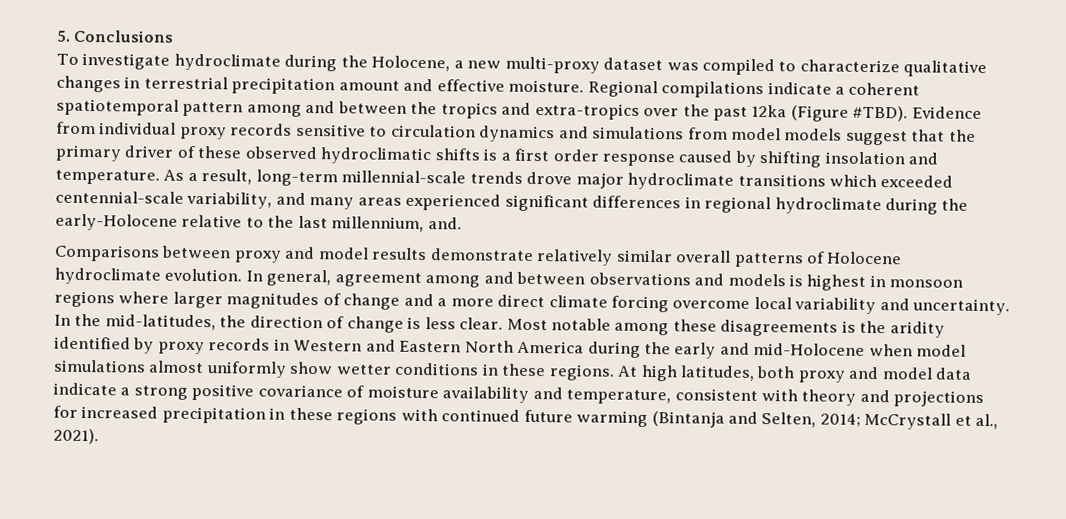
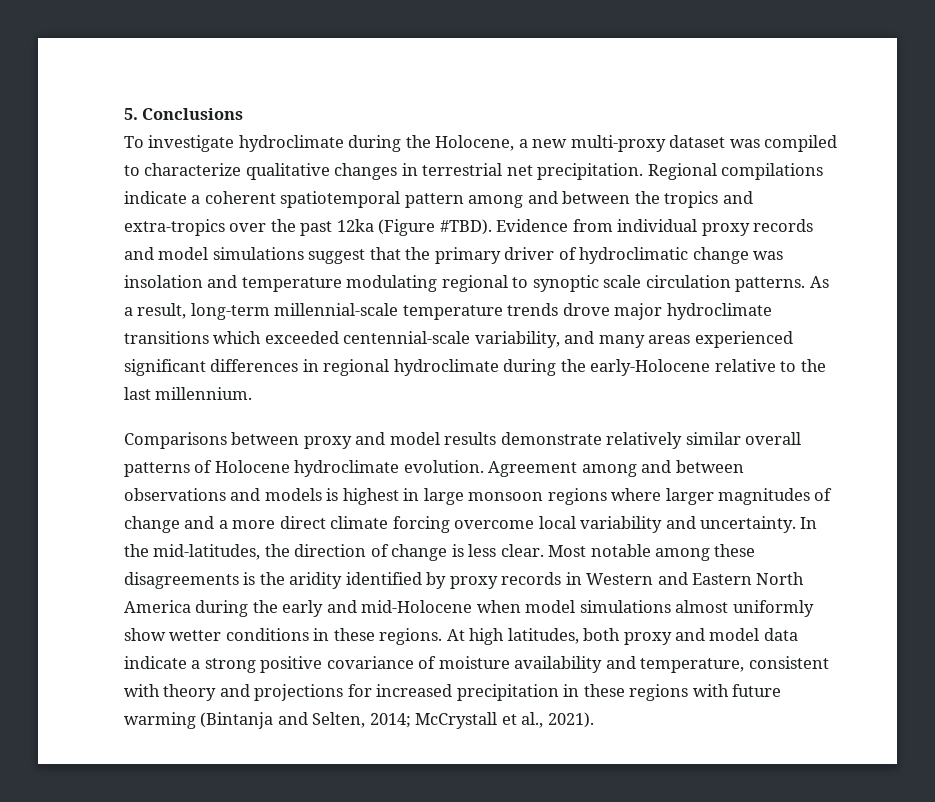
- To investigate hydroclimate during the Holocene, a new multi-proxy dataset was compiled to characterize qualitative changes in terrestrial precipitation amount and effective moisture.
+ To investigate hydroclimate during the Holocene, a new multi-proxy dataset was compiled to characterize qualitative changes in terrestrial net precipitation.
- Evidence from individual proxy records sensitive to circulation dynamics and simulations from model models suggest that the primary driver of these observed hydroclimatic shifts is a first order response caused by shifting insolation and temperature.
+ Evidence from individual proxy records and model simulations suggest that the primary driver of hydroclimatic change was insolation and temperature modulating regional to synoptic scale circulation patterns.
- As a result, long-term millennial-scale trends drove major hydroclimate transitions which exceeded centennial-scale variability, and many areas experienced significant differences in regional hydroclimate during the early-Holocene relative to the last millennium, and.
+ As a result, long-term millennial-scale temperature trends drove major hydroclimate transitions which exceeded centennial-scale variability, and many areas experienced significant differences in regional hydroclimate during the early-Holocene relative to the last millennium.
- In general, agreement among and between observations and models is highest in monsoon regions where larger magnitudes of change and a more direct climate forcing overcome local variability and uncertainty.
+ Agreement among and between observations and models is highest in large monsoon regions where larger magnitudes of change and a more direct climate forcing overcome local variability and uncertainty.
- At high latitudes, both proxy and model data indicate a strong positive covariance of moisture availability and temperature, consistent with theory and projections for increased precipitation in these regions with continued future warming (Bintanja and Selten, 2014; McCrystall et al., 2021).
+ At high latitudes, both proxy and model data indicate a strong positive covariance of moisture availability and temperature, consistent with theory and projections for increased precipitation in these regions with future warming (Bintanja and Selten, 2014; McCrystall et al., 2021).

